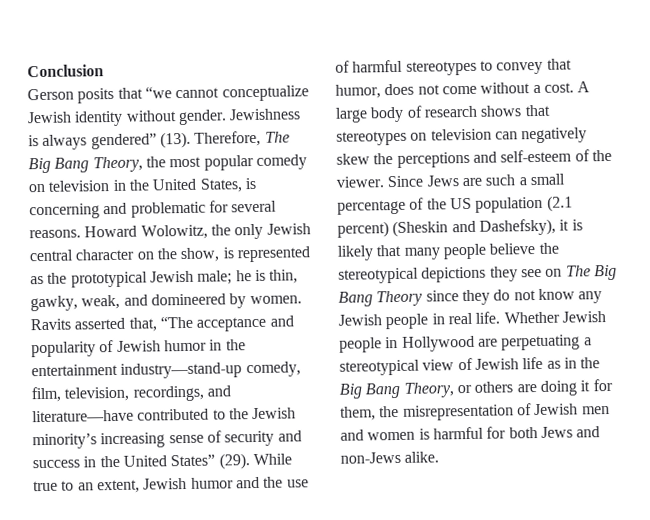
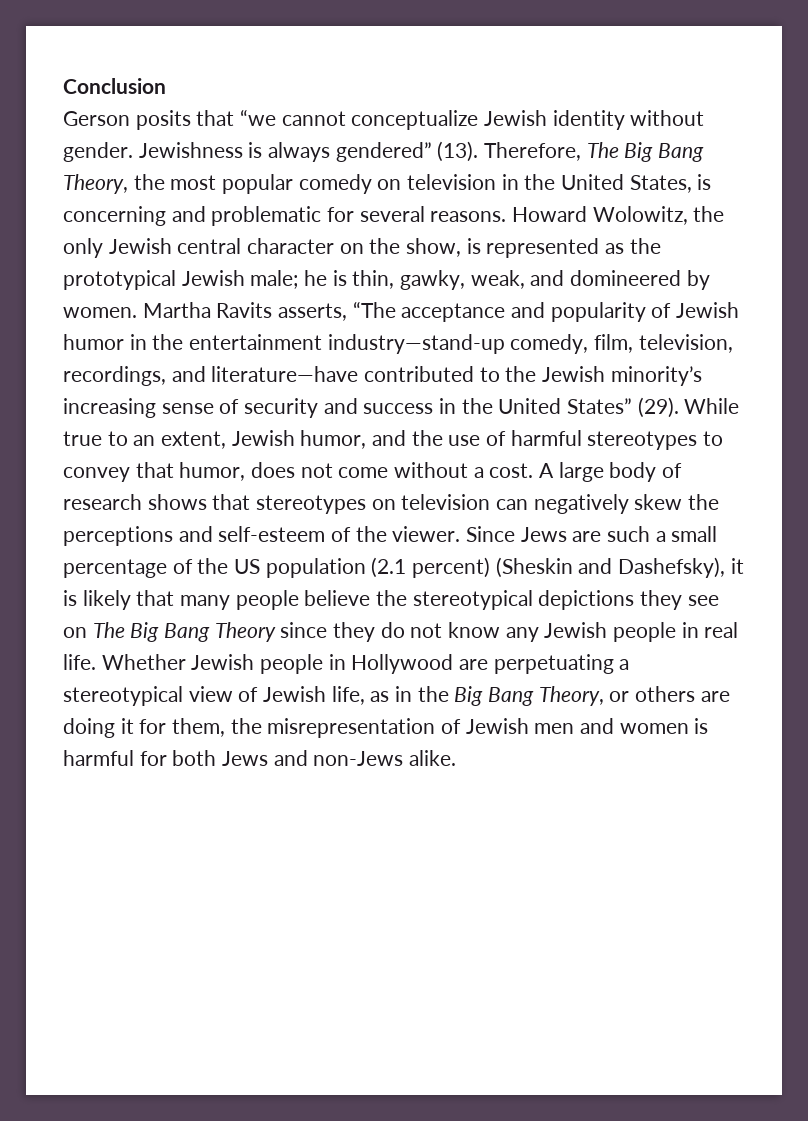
- Ravits asserted that, “The acceptance and popularity of Jewish humor in the entertainment industry—stand-up comedy, film, television, recordings, and literature—have contributed to the Jewish minority’s increasing sense of security and success in the United States” (29).
+ Martha Ravits asserts, “The acceptance and popularity of Jewish humor in the entertainment industry—stand-up comedy, film, television, recordings, and literature—have contributed to the Jewish minority’s increasing sense of security and success in the United States” (29).
- While true to an extent, Jewish humor and the use of harmful stereotypes to convey that humor, does not come without a cost.
+ While true to an extent, Jewish humor, and the use of harmful stereotypes to convey that humor, does not come without a cost.
- Whether Jewish people in Hollywood are perpetuating a stereotypical view of Jewish life as in the Big Bang Theory, or others are doing it for them, the misrepresentation of Jewish men and women is harmful for both Jews and non-Jews alike.
+ Whether Jewish people in Hollywood are perpetuating a stereotypical view of Jewish life, as in the Big Bang Theory, or others are doing it for them, the misrepresentation of Jewish men and women is harmful for both Jews and non-Jews alike.

